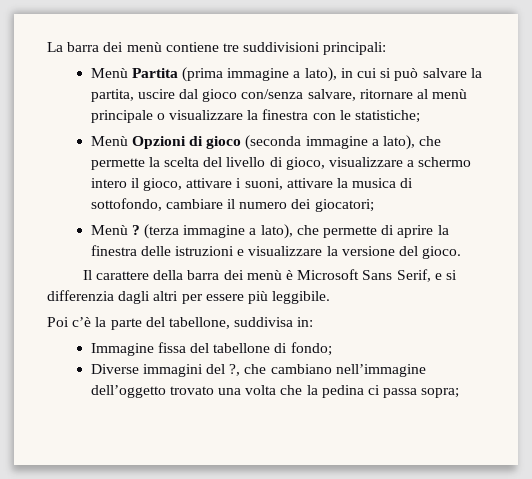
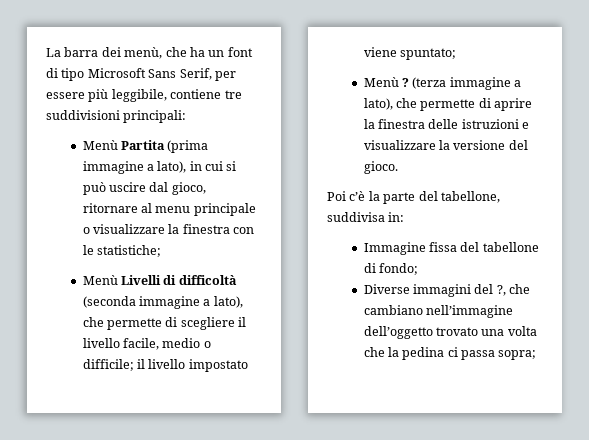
- La barra dei menù contiene tre suddivisioni principali:
+ La barra dei menù, che ha un font di tipo Microsoft Sans Serif, per essere più leggibile, contiene tre suddivisioni principali:
- Menù Partita (prima immagine a lato), in cui si può salvare la partita, uscire dal gioco con/senza salvare, ritornare al menù principale o visualizzare la finestra con le statistiche;
+ Menù Partita (prima immagine a lato), in cui si può uscire dal gioco, ritornare al menu principale o visualizzare la finestra con le statistiche;
- Menù Opzioni di gioco (seconda immagine a lato), che permette la scelta del livello di gioco, visualizzare a schermo intero il gioco, attivare i suoni, attivare la musica di sottofondo, cambiare il numero dei giocatori;
+ Menù Livelli di difficoltà (seconda immagine a lato), che permette di scegliere il livello facile, medio o difficile; il livello impostato viene spuntato;
- Il carattere della barra dei menù è Microsoft Sans Serif, e si differenzia dagli altri per essere più leggibile.

